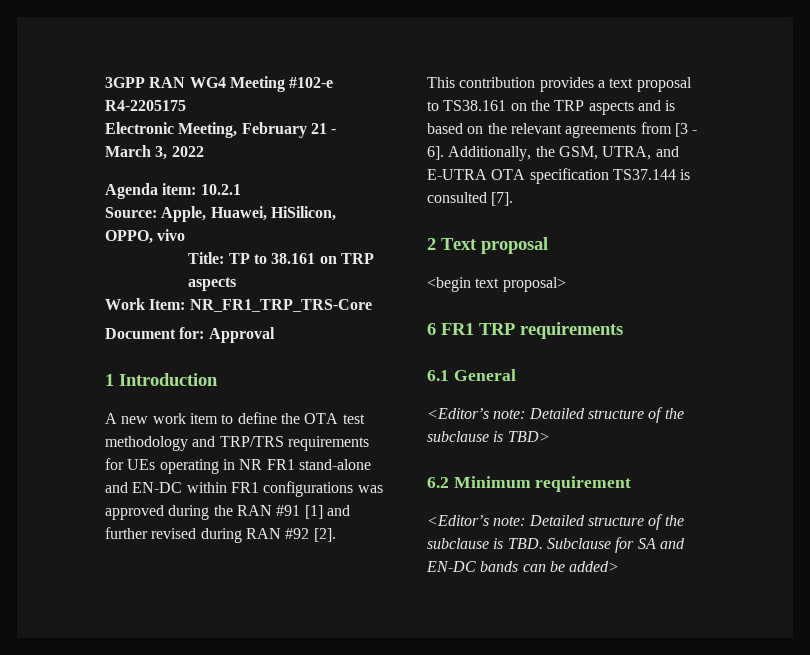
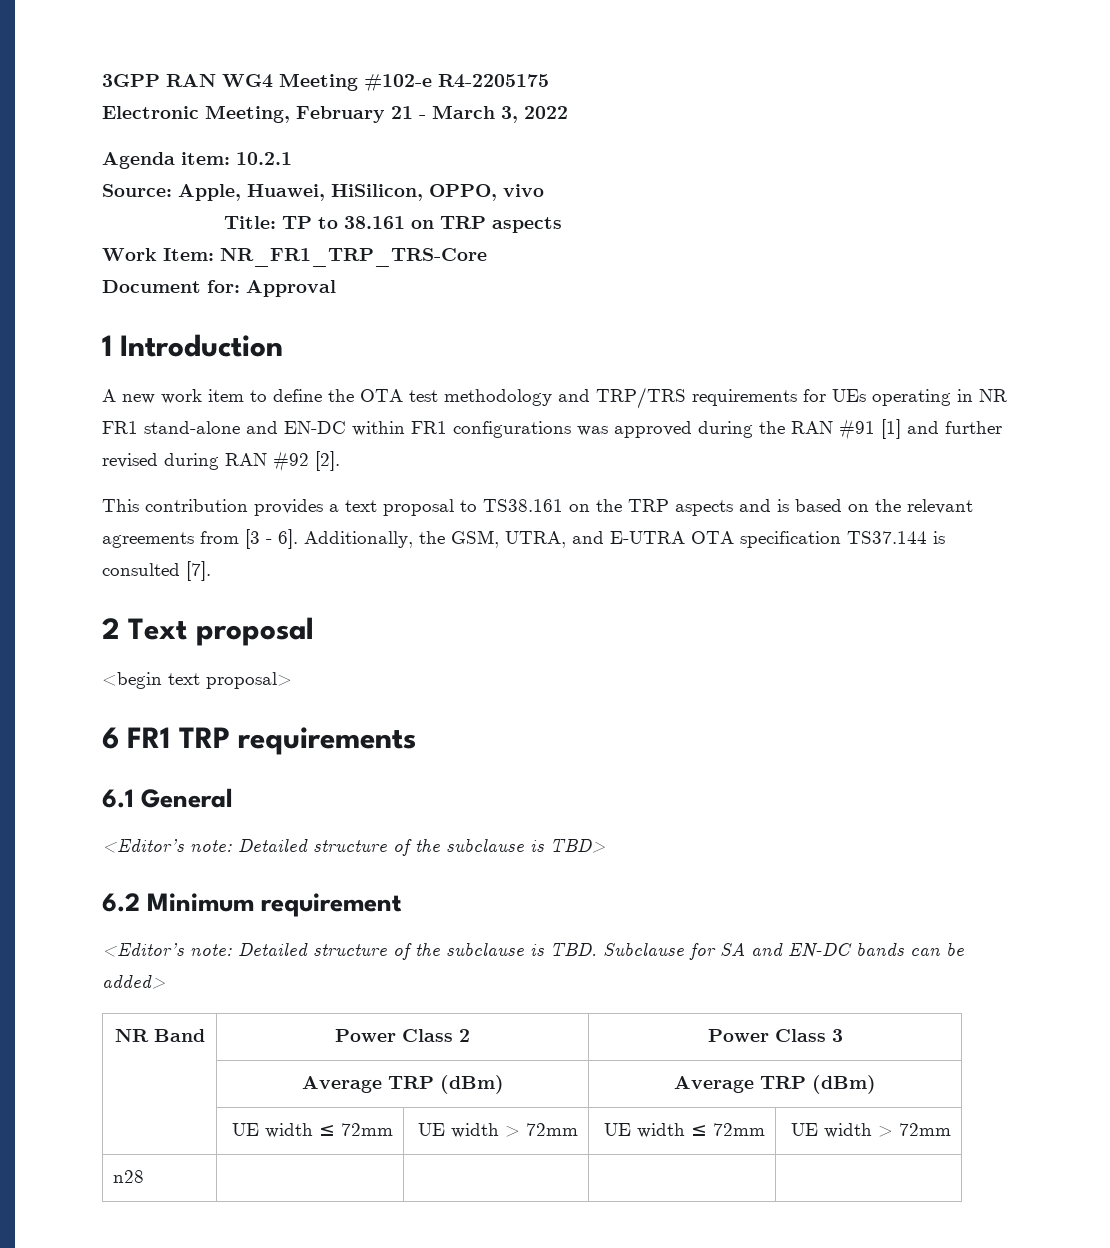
+ NR Band | Power Class 2 | Power Class 3
+ | Average TRP (dBm) | Average TRP (dBm)
+ | UE width ≤ 72mm | UE width > 72mm | UE width ≤ 72mm | UE width > 72mm
+ n28 | | | |

